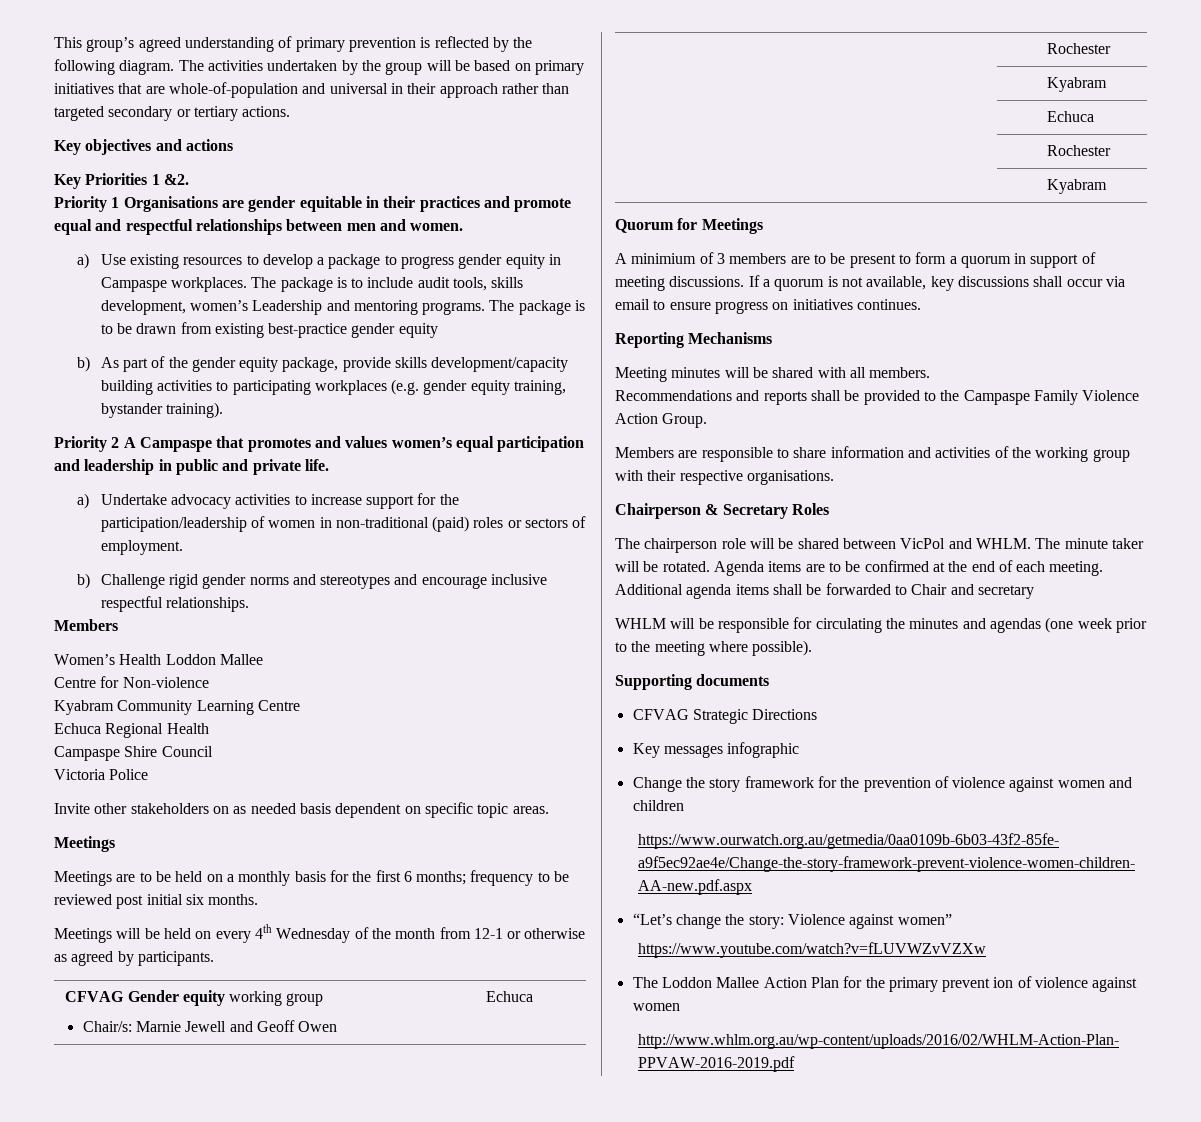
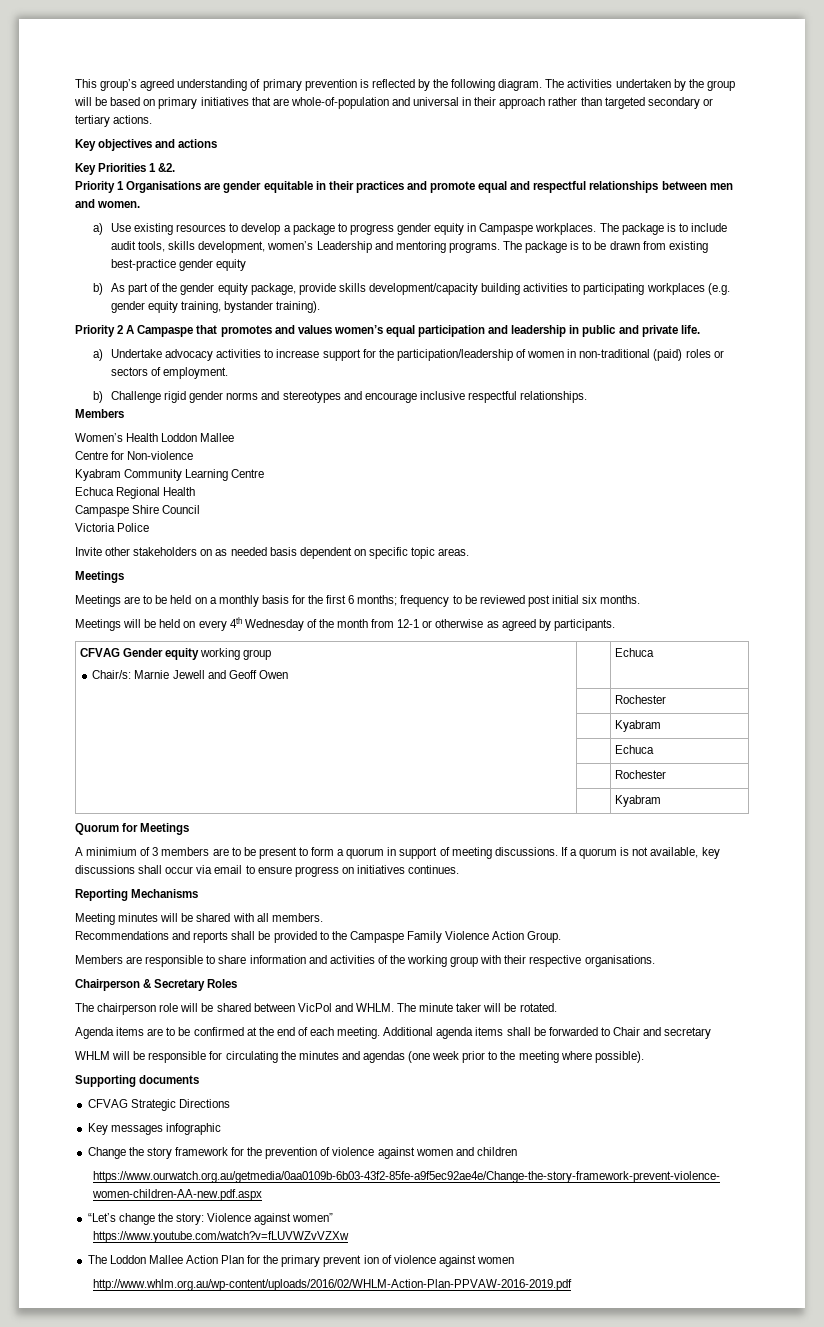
- The minute taker will be rotated. Agenda items are to be confirmed at the end of each meeting.
+ The minute taker will be rotated.
+ Agenda items are to be confirmed at the end of each meeting.

